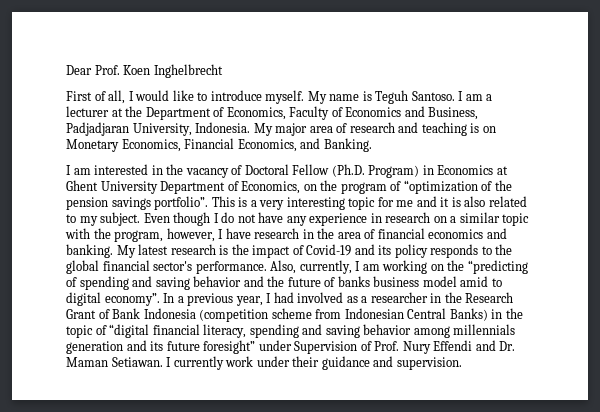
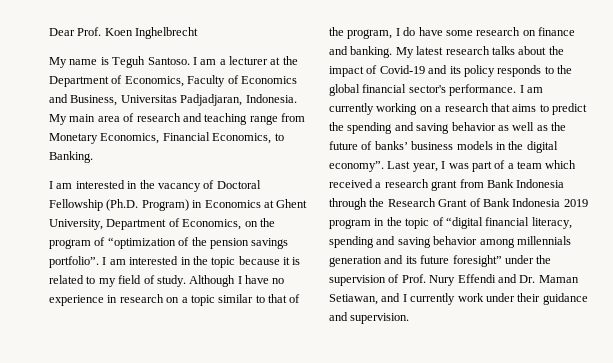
- First of all, I would like to introduce myself.
- I am a lecturer at the Department of Economics, Faculty of Economics and Business, Padjadjaran University, Indonesia.
+ I am a lecturer at the Department of Economics, Faculty of Economics and Business, Universitas Padjadjaran, Indonesia.
- My major area of research and teaching is on Monetary Economics, Financial Economics, and Banking.
+ My main area of research and teaching range from Monetary Economics, Financial Economics, to Banking.
- I am interested in the vacancy of Doctoral Fellow (Ph.D. Program) in Economics at Ghent University Department of Economics, on the program of “optimization of the pension savings portfolio”.
+ I am interested in the vacancy of Doctoral Fellowship (Ph.D. Program) in Economics at Ghent University, Department of Economics, on the program of “optimization of the pension savings portfolio”.
- This is a very interesting topic for me and it is also related to my subject. Even though I do not have any experience in research on a similar topic with the program, however, I have research in the area of financial economics and banking.
+ I am interested in the topic because it is related to my field of study. Although I have no experience in research on a topic similar to that of the program, I do have some research on finance and banking.
- My latest research is the impact of Covid-19 and its policy responds to the global financial sector's performance.
+ My latest research talks about the impact of Covid-19 and its policy responds to the global financial sector's performance.
- Also, currently, I am working on the “predicting of spending and saving behavior and the future of banks business model amid to digital economy”. In a previous year, I had involved as a researcher in the Research Grant of Bank Indonesia (competition scheme from Indonesian Central Banks) in the topic of “digital financial literacy, spending and saving behavior among millennials generation and its future foresight” under Supervision of Prof. Nury Effendi and Dr. Maman Setiawan. I currently work under their guidance and supervision.
+ I am currently working on a research that aims to predict the spending and saving behavior as well as the future of banks’ business models in the digital economy”. Last year, I was part of a team which received a research grant from Bank Indonesia through the Research Grant of Bank Indonesia 2019 program in the topic of “digital financial literacy, spending and saving behavior among millennials generation and its future foresight” under the supervision of Prof. Nury Effendi and Dr. Maman Setiawan, and I currently work under their guidance and supervision.

